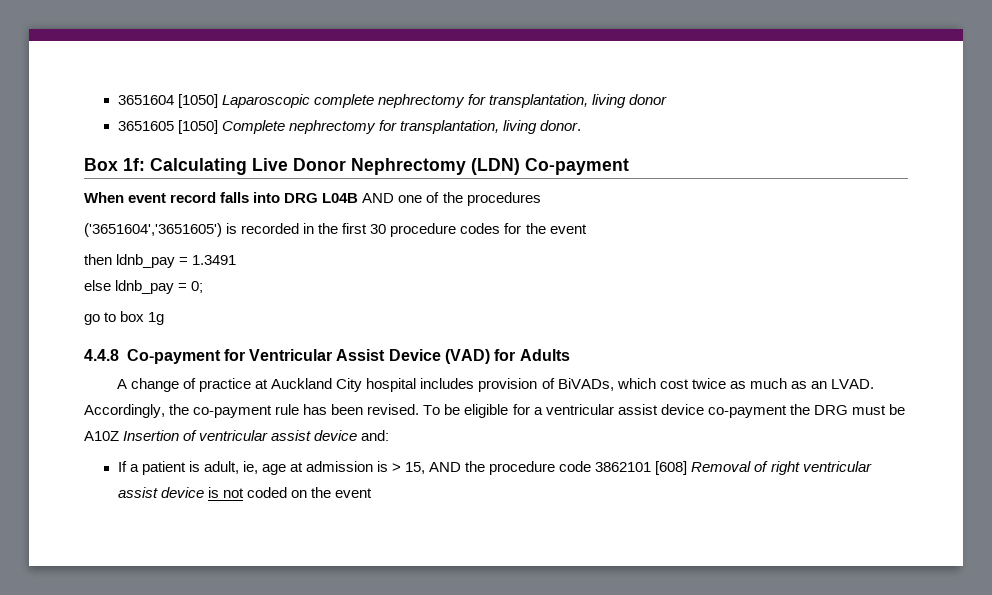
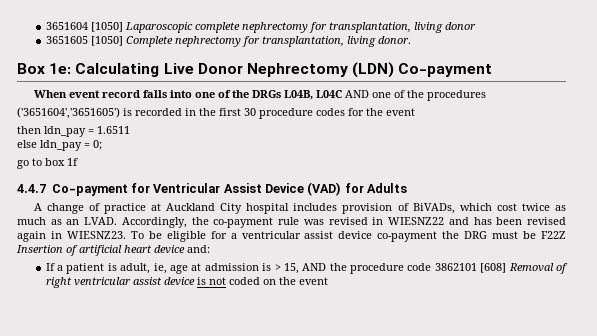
- Box 1f: Calculating Live Donor Nephrectomy (LDN) Co-payment
+ Box 1e: Calculating Live Donor Nephrectomy (LDN) Co-payment
- When event record falls into DRG L04B AND one of the procedures
+ When event record falls into one of the DRGs L04B, L04C AND one of the procedures
- then ldnb_pay = 1.3491
+ then ldn_pay = 1.6511
- else ldnb_pay = 0;
+ else ldn_pay = 0;
- go to box 1g
- 4.4.8 Co-payment for Ventricular Assist Device (VAD) for Adults
+ go to box 1f
+ 4.4.7 Co-payment for Ventricular Assist Device (VAD) for Adults
- Accordingly, the co-payment rule has been revised.
+ Accordingly, the co-payment rule was revised in WIESNZ22 and has been revised again in WIESNZ23.
- To be eligible for a ventricular assist device co-payment the DRG must be A10Z Insertion of ventricular assist device and:
+ To be eligible for a ventricular assist device co-payment the DRG must be F22Z Insertion of artificial heart device and:

